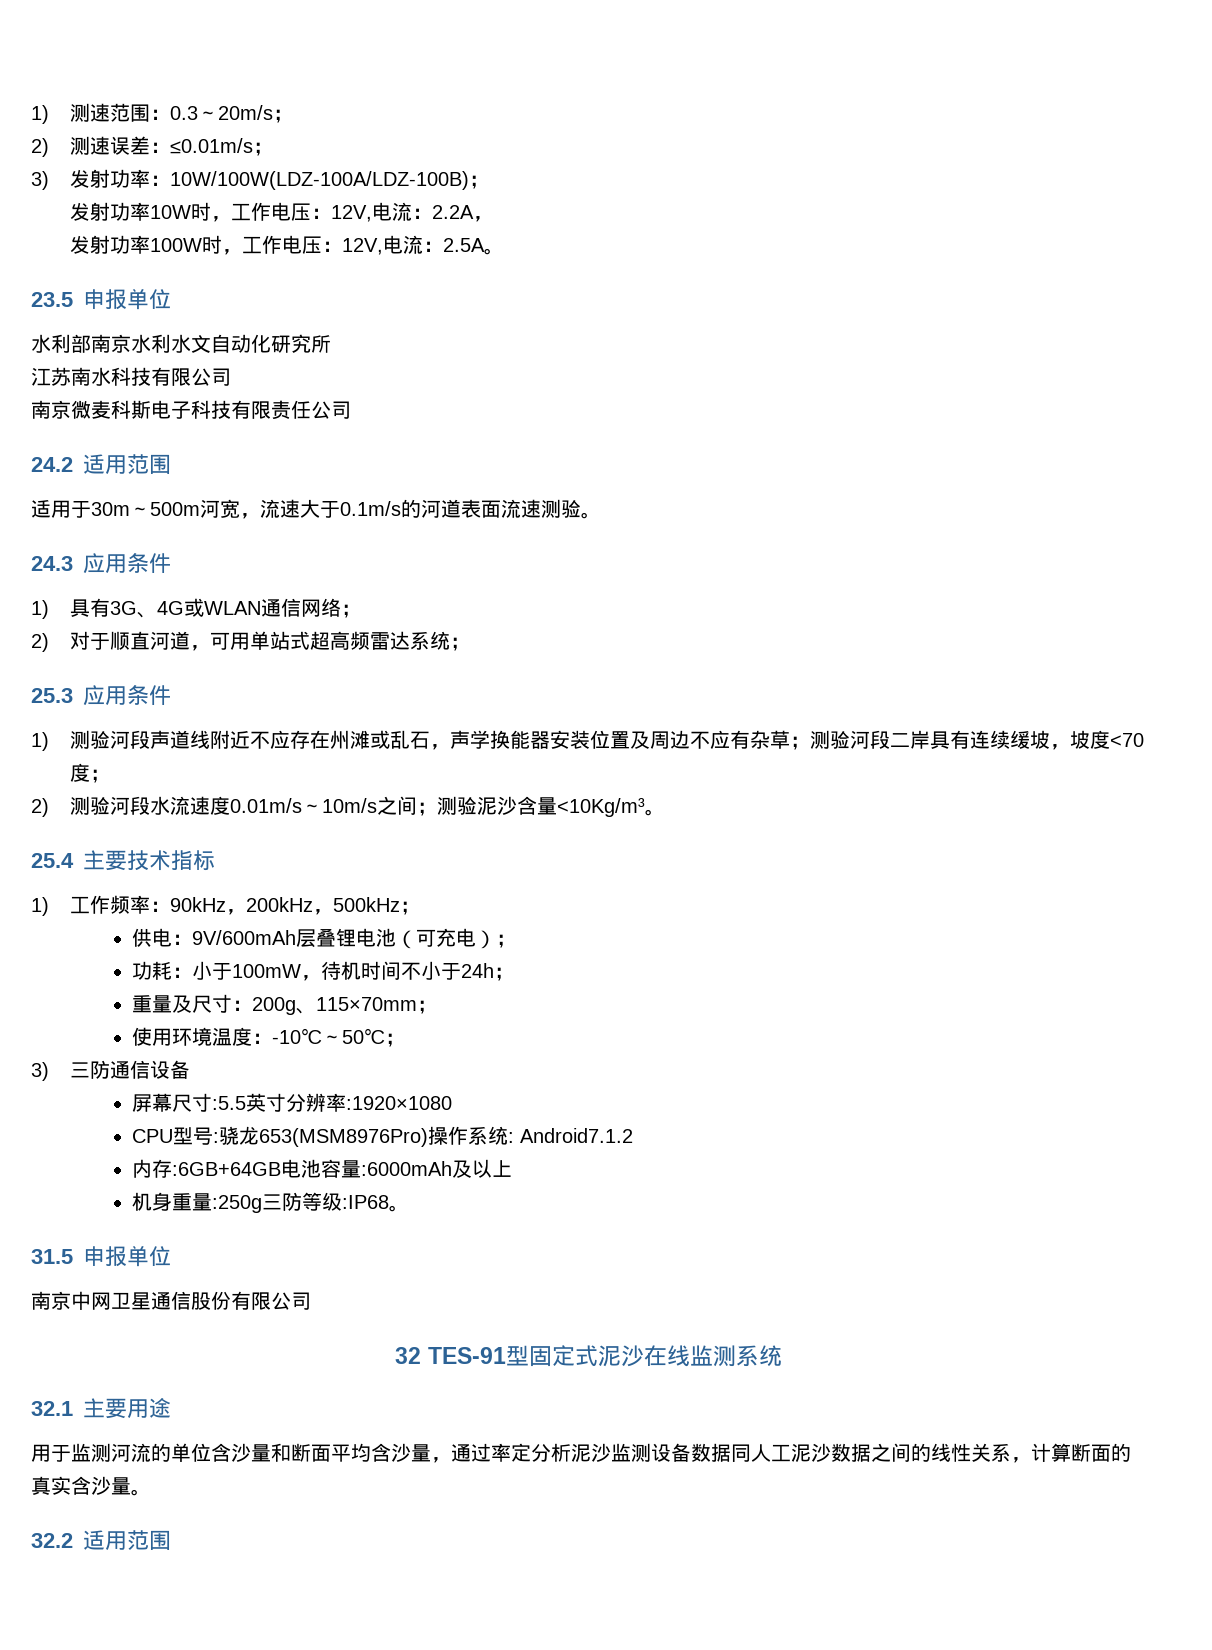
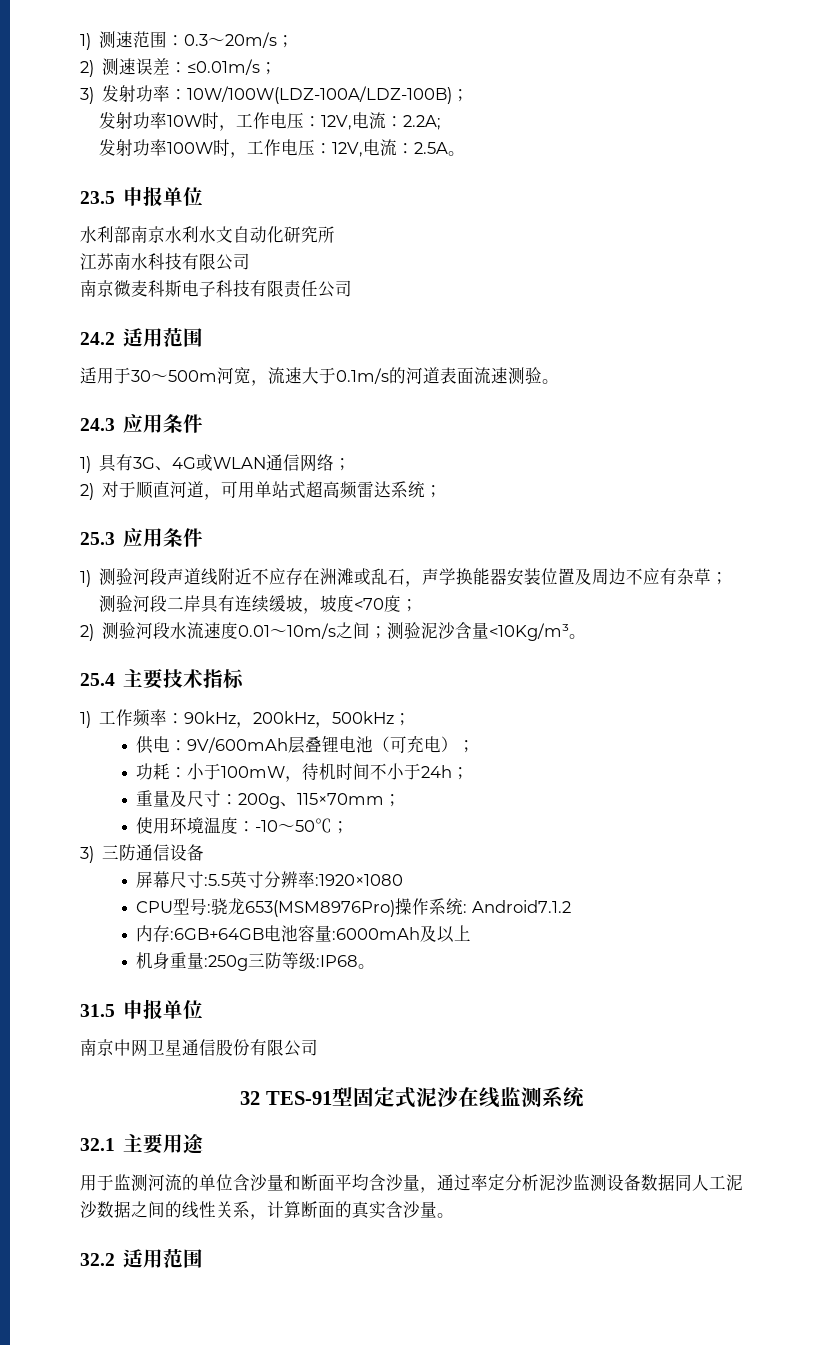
- 发射功率10W时，工作电压：12V,电流：2.2A，
+ 发射功率10W时，工作电压：12V,电流：2.2A;
- 适用于30m～500m河宽，流速大于0.1m/s的河道表面流速测验。
+ 适用于30～500m河宽，流速大于0.1m/s的河道表面流速测验。
- 1)测验河段声道线附近不应存在州滩或乱石，声学换能器安装位置及周边不应有杂草；测验河段二岸具有连续缓坡，坡度<70度；
+ 1)测验河段声道线附近不应存在洲滩或乱石，声学换能器安装位置及周边不应有杂草；测验河段二岸具有连续缓坡，坡度<70度；
- 2)测验河段水流速度0.01m/s～10m/s之间；测验泥沙含量<10Kg/m³。
+ 2)测验河段水流速度0.01～10m/s之间；测验泥沙含量<10Kg/m³。
- 使用环境温度：-10℃～50℃；
+ 使用环境温度：-10～50℃；

